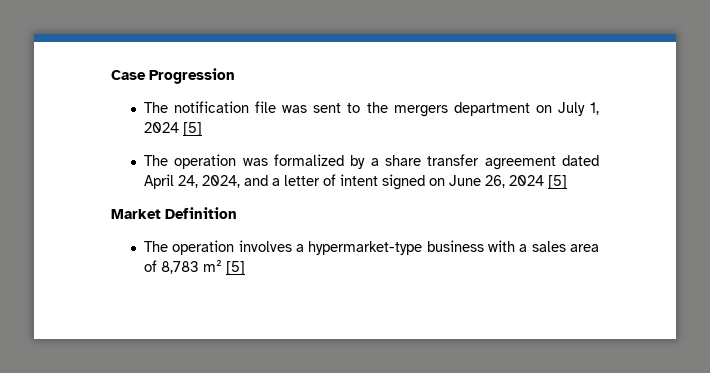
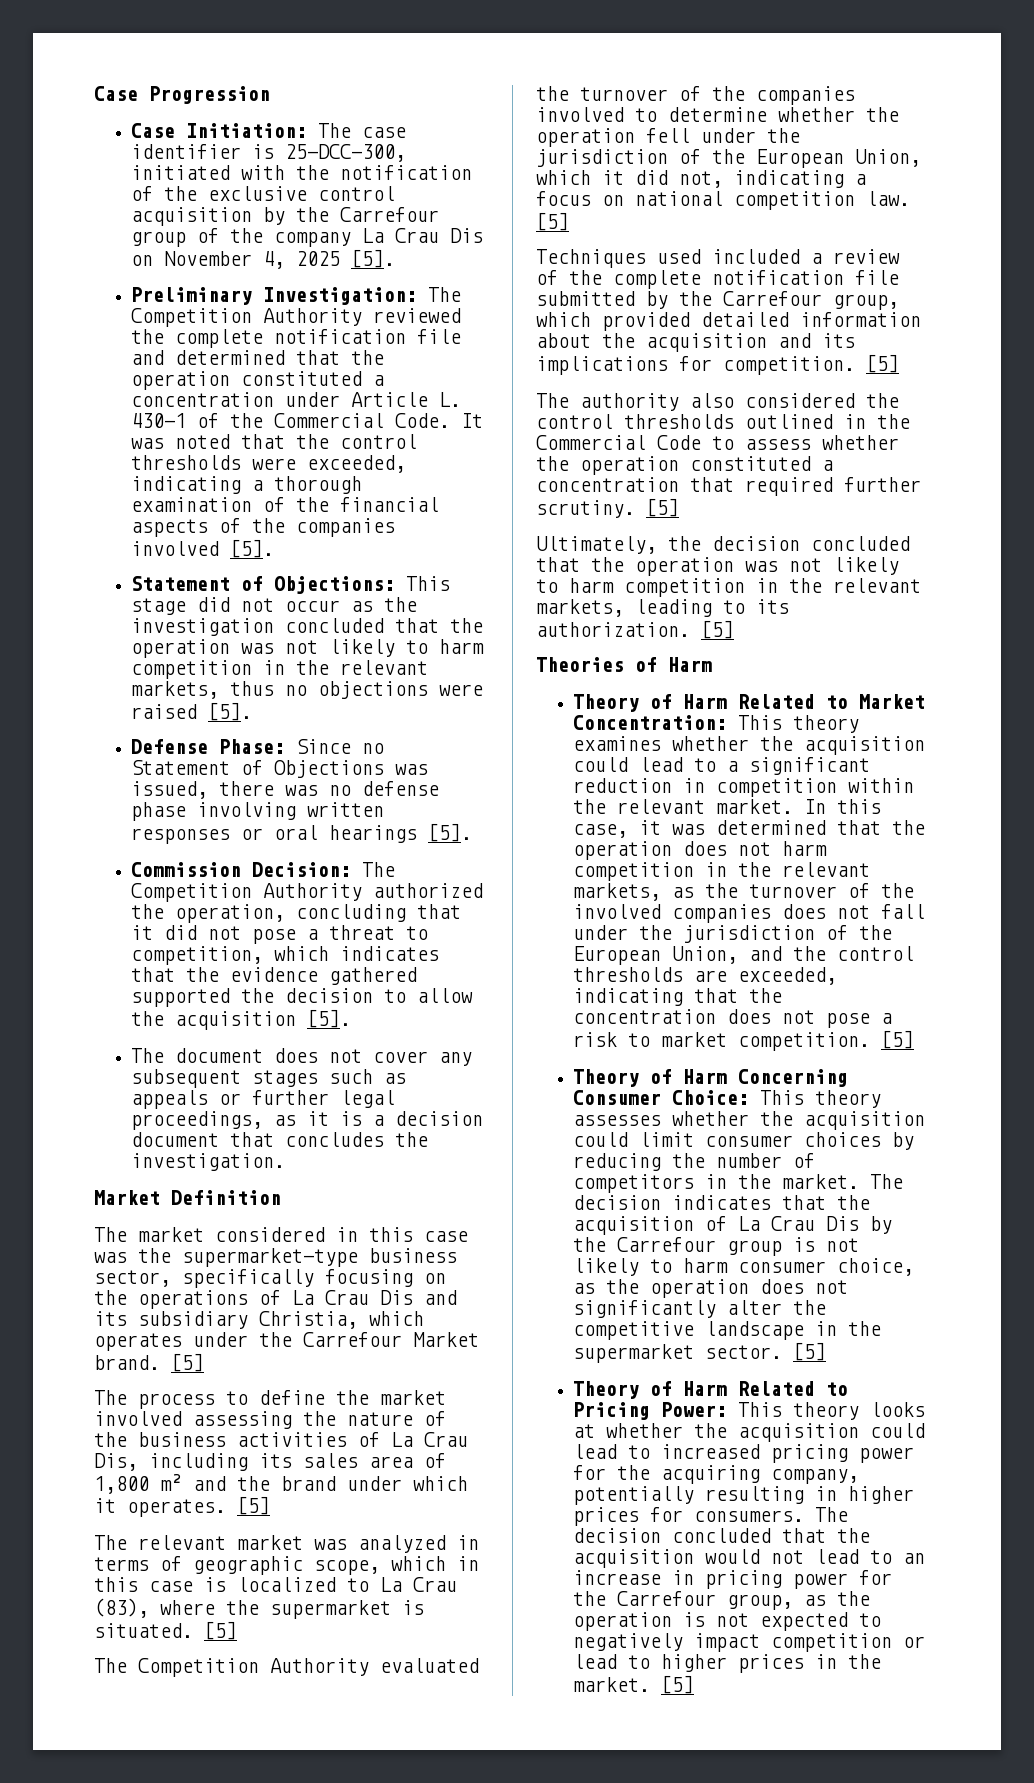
- The notification file was sent to the mergers department on July 1, 2024 [5]
- The operation was formalized by a share transfer agreement dated April 24, 2024, and a letter of intent signed on June 26, 2024 [5]
+ Case Initiation: The case identifier is 25-DCC-300, initiated with the notification of the exclusive control acquisition by the Carrefour group of the company La Crau Dis on November 4, 2025 [5].
+ Preliminary Investigation: The Competition Authority reviewed the complete notification file and determined that the operation constituted a concentration under Article L. 430-1 of the Commercial Code. It was noted that the control thresholds were exceeded, indicating a thorough examination of the financial aspects of the companies involved [5].
+ Statement of Objections: This stage did not occur as the investigation concluded that the operation was not likely to harm competition in the relevant markets, thus no objections were raised [5].
+ Defense Phase: Since no Statement of Objections was issued, there was no defense phase involving written responses or oral hearings [5].
+ Commission Decision: The Competition Authority authorized the operation, concluding that it did not pose a threat to competition, which indicates that the evidence gathered supported the decision to allow the acquisition [5].
+ The document does not cover any subsequent stages such as appeals or further legal proceedings, as it is a decision document that concludes the investigation.
  Market Definition
- The operation involves a hypermarket-type business with a sales area of 8,783 m² [5]
+ The market considered in this case was the supermarket-type business sector, specifically focusing on the operations of La Crau Dis and its subsidiary Christia, which operates under the Carrefour Market brand. [5]
+ The process to define the market involved assessing the nature of the business activities of La Crau Dis, including its sales area of 1,800 m² and the brand under which it operates. [5]
+ The relevant market was analyzed in terms of geographic scope, which in this case is localized to La Crau (83), where the supermarket is situated. [5]
+ The Competition Authority evaluated the turnover of the companies involved to determine whether the operation fell under the jurisdiction of the European Union, which it did not, indicating a focus on national competition law. [5]
+ Techniques used included a review of the complete notification file submitted by the Carrefour group, which provided detailed information about the acquisition and its implications for competition. [5]
+ The authority also considered the control thresholds outlined in the Commercial Code to assess whether the operation constituted a concentration that required further scrutiny. [5]
+ Ultimately, the decision concluded that the operation was not likely to harm competition in the relevant markets, leading to its authorization. [5]
+ Theories of Harm
+ Theory of Harm Related to Market Concentration: This theory examines whether the acquisition could lead to a significant reduction in competition within the relevant market. In this case, it was determined that the operation does not harm competition in the relevant markets, as the turnover of the involved companies does not fall under the jurisdiction of the European Union, and the control thresholds are exceeded, indicating that the concentration does not pose a risk to market competition. [5]
+ Theory of Harm Concerning Consumer Choice: This theory assesses whether the acquisition could limit consumer choices by reducing the number of competitors in the market. The decision indicates that the acquisition of La Crau Dis by the Carrefour group is not likely to harm consumer choice, as the operation does not significantly alter the competitive landscape in the supermarket sector. [5]
+ Theory of Harm Related to Pricing Power: This theory looks at whether the acquisition could lead to increased pricing power for the acquiring company, potentially resulting in higher prices for consumers. The decision concluded that the acquisition would not lead to an increase in pricing power for the Carrefour group, as the operation is not expected to negatively impact competition or lead to higher prices in the market. [5]

